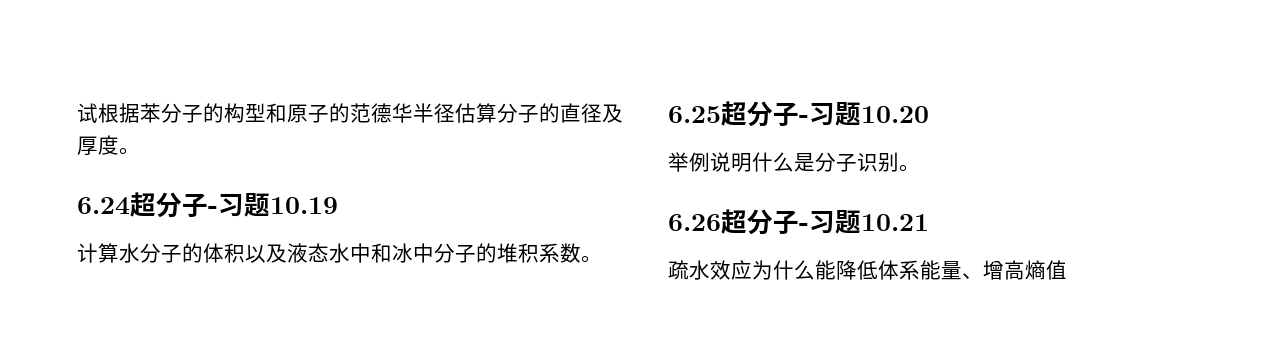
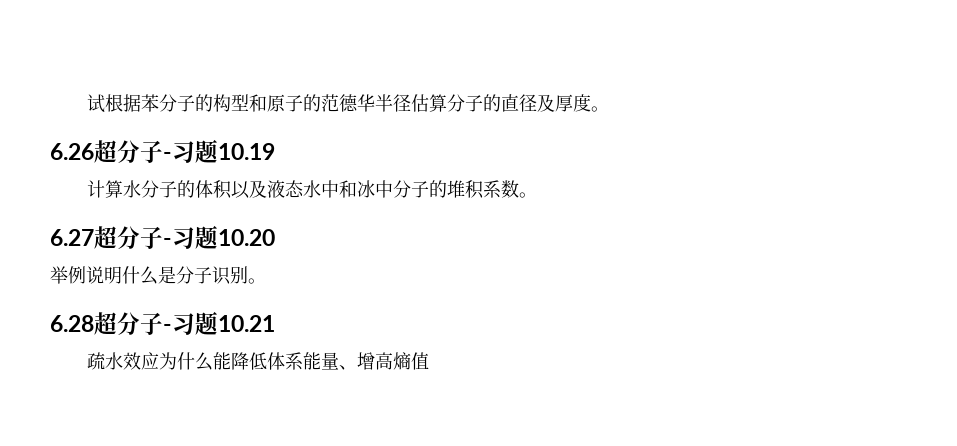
- 6.24超分子-习题10.19
+ 6.26超分子-习题10.19
- 6.25超分子-习题10.20
+ 6.27超分子-习题10.20
- 6.26超分子-习题10.21
+ 6.28超分子-习题10.21

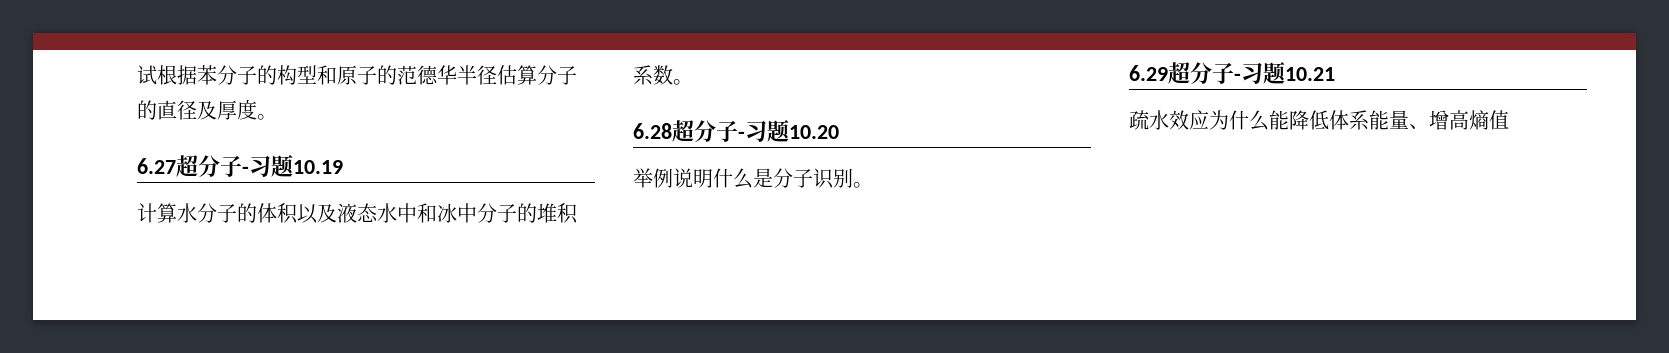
- 6.26超分子-习题10.19
+ 6.27超分子-习题10.19
- 6.27超分子-习题10.20
+ 6.28超分子-习题10.20
- 6.28超分子-习题10.21
+ 6.29超分子-习题10.21

